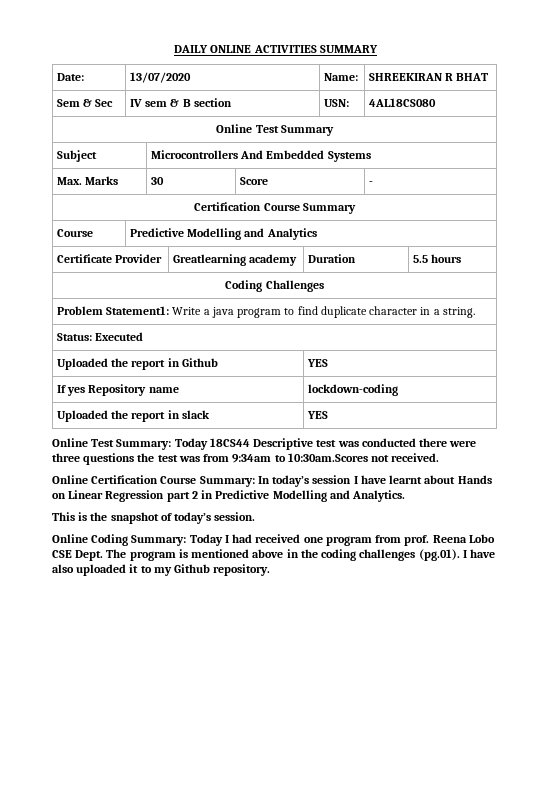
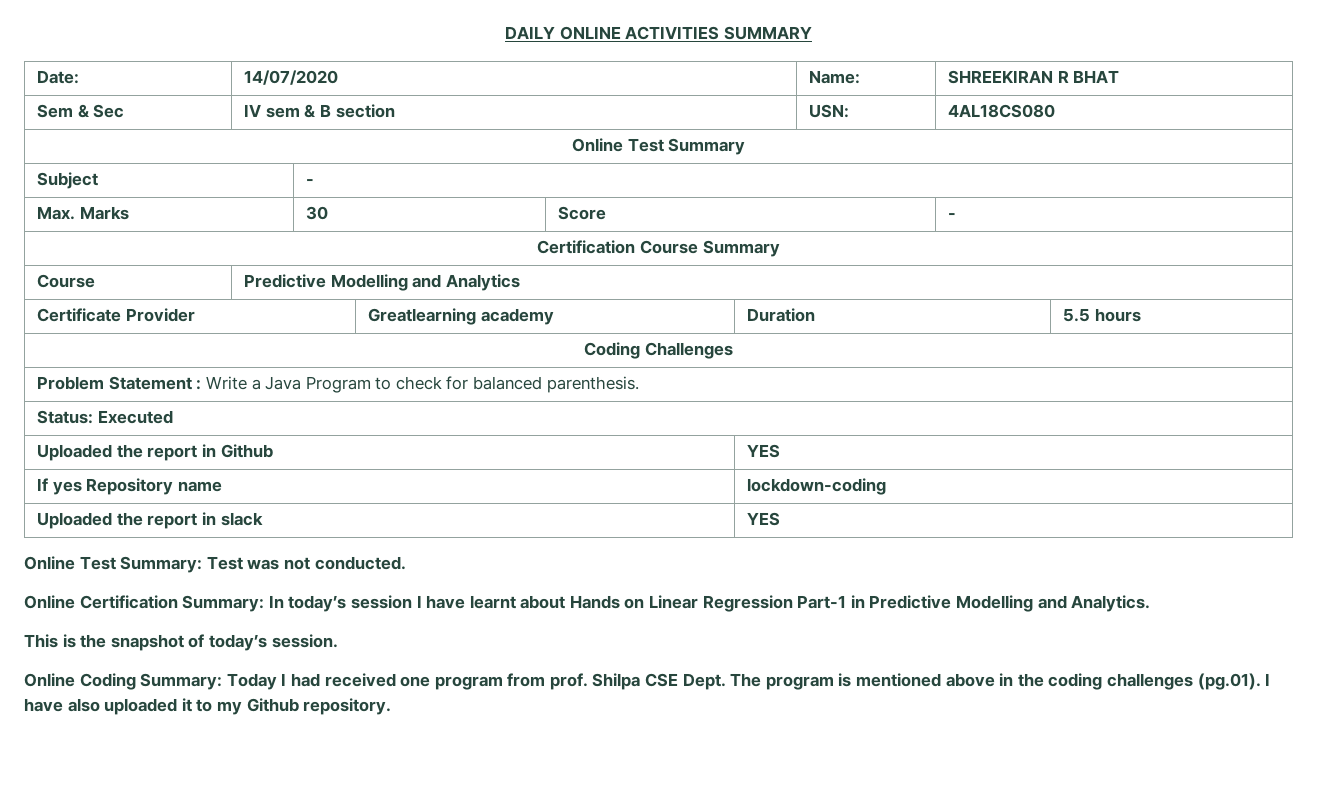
- Date: | 13/07/2020 | Name: | SHREEKIRAN R BHAT
+ Date: | 14/07/2020 | Name: | SHREEKIRAN R BHAT
- Subject | Microcontrollers And Embedded Systems
+ Subject | -
- Problem Statement1: Write a java program to find duplicate character in a string.
+ Problem Statement : Write a Java Program to check for balanced parenthesis.
- Online Test Summary: Today 18CS44 Descriptive test was conducted there were three questions the test was from 9:34am to 10:30am.Scores not received.
+ Online Test Summary: Test was not conducted.
- Online Certification Course Summary: In today’s session I have learnt about Hands on Linear Regression part 2 in Predictive Modelling and Analytics.
+ Online Certification Summary: In today’s session I have learnt about Hands on Linear Regression Part-1 in Predictive Modelling and Analytics.
- Online Coding Summary: Today I had received one program from prof. Reena Lobo CSE Dept.
+ Online Coding Summary: Today I had received one program from prof. Shilpa CSE Dept.

